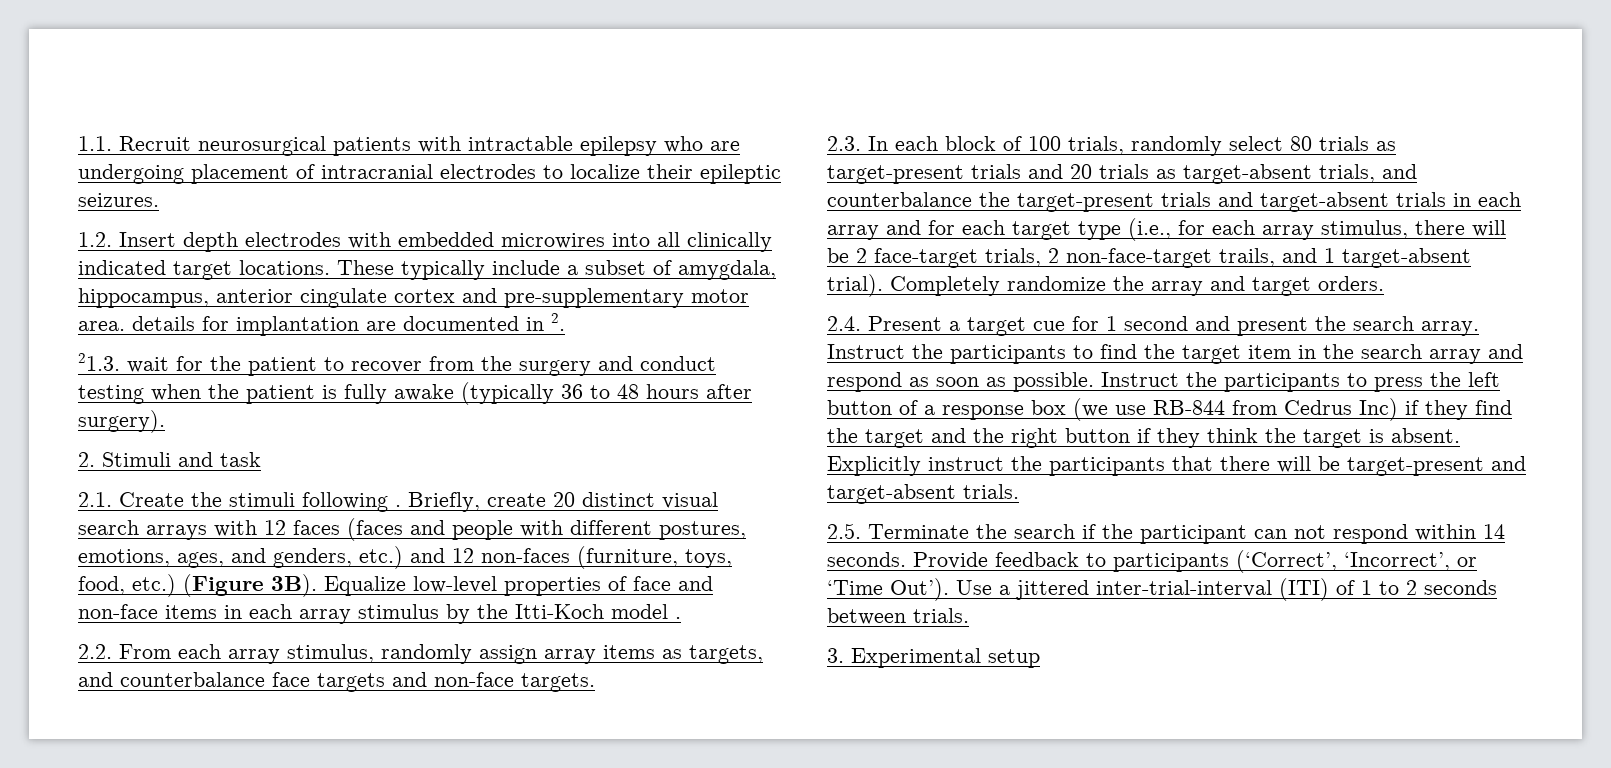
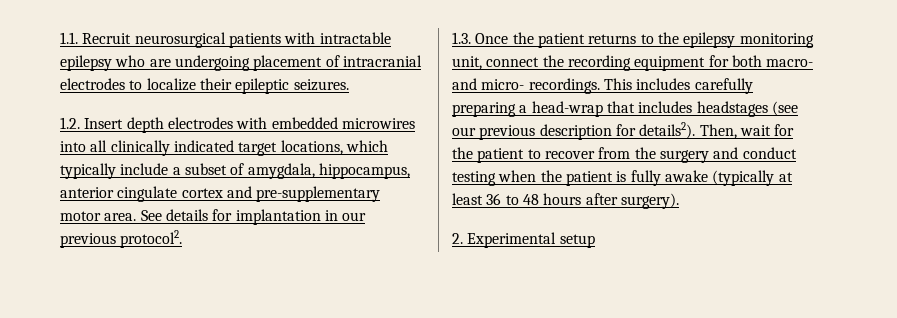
- 1.2. Insert depth electrodes with embedded microwires into all clinically indicated target locations. These typically include a subset of amygdala, hippocampus, anterior cingulate cortex and pre-supplementary motor area. details for implantation are documented in 2.
- 21.3. wait for the patient to recover from the surgery and conduct testing when the patient is fully awake (typically 36 to 48 hours after surgery).
+ 1.2. Insert depth electrodes with embedded microwires into all clinically indicated target locations, which typically include a subset of amygdala, hippocampus, anterior cingulate cortex and pre-supplementary motor area. See details for implantation in our previous protocol2.
+ 1.3. Once the patient returns to the epilepsy monitoring unit, connect the recording equipment for both macro- and micro- recordings. This includes carefully preparing a head-wrap that includes headstages (see our previous description for details2). Then, wait for the patient to recover from the surgery and conduct testing when the patient is fully awake (typically at least 36 to 48 hours after surgery).
- 2. Stimuli and task
- 2.1. Create the stimuli following . Briefly, create 20 distinct visual search arrays with 12 faces (faces and people with different postures, emotions, ages, and genders, etc.) and 12 non-faces (furniture, toys, food, etc.) (Figure 3B). Equalize low-level properties of face and non-face items in each array stimulus by the Itti-Koch model .
- 2.2. From each array stimulus, randomly assign array items as targets, and counterbalance face targets and non-face targets.
- 2.3. In each block of 100 trials, randomly select 80 trials as target-present trials and 20 trials as target-absent trials, and counterbalance the target-present trials and target-absent trials in each array and for each target type (i.e., for each array stimulus, there will be 2 face-target trials, 2 non-face-target trails, and 1 target-absent trial). Completely randomize the array and target orders.
- 2.4. Present a target cue for 1 second and present the search array. Instruct the participants to find the target item in the search array and respond as soon as possible. Instruct the participants to press the left button of a response box (we use RB-844 from Cedrus Inc) if they find the target and the right button if they think the target is absent. Explicitly instruct the participants that there will be target-present and target-absent trials.
- 2.5. Terminate the search if the participant can not respond within 14 seconds. Provide feedback to participants (‘Correct’, ‘Incorrect’, or ‘Time Out’). Use a jittered inter-trial-interval (ITI) of 1 to 2 seconds between trials.
- 3. Experimental setup
+ 2. Experimental setup

